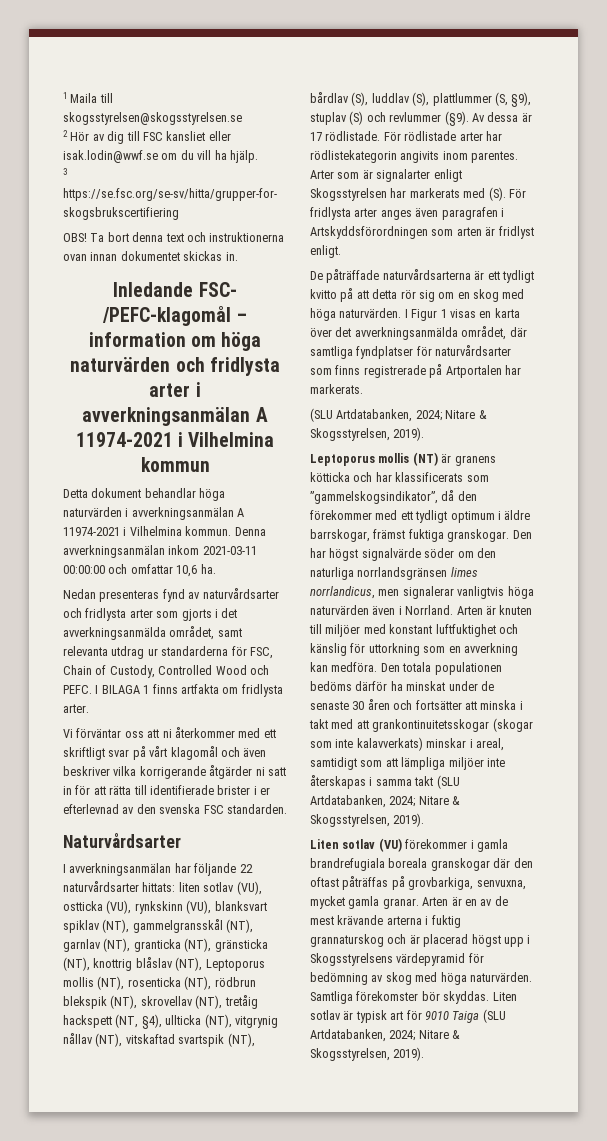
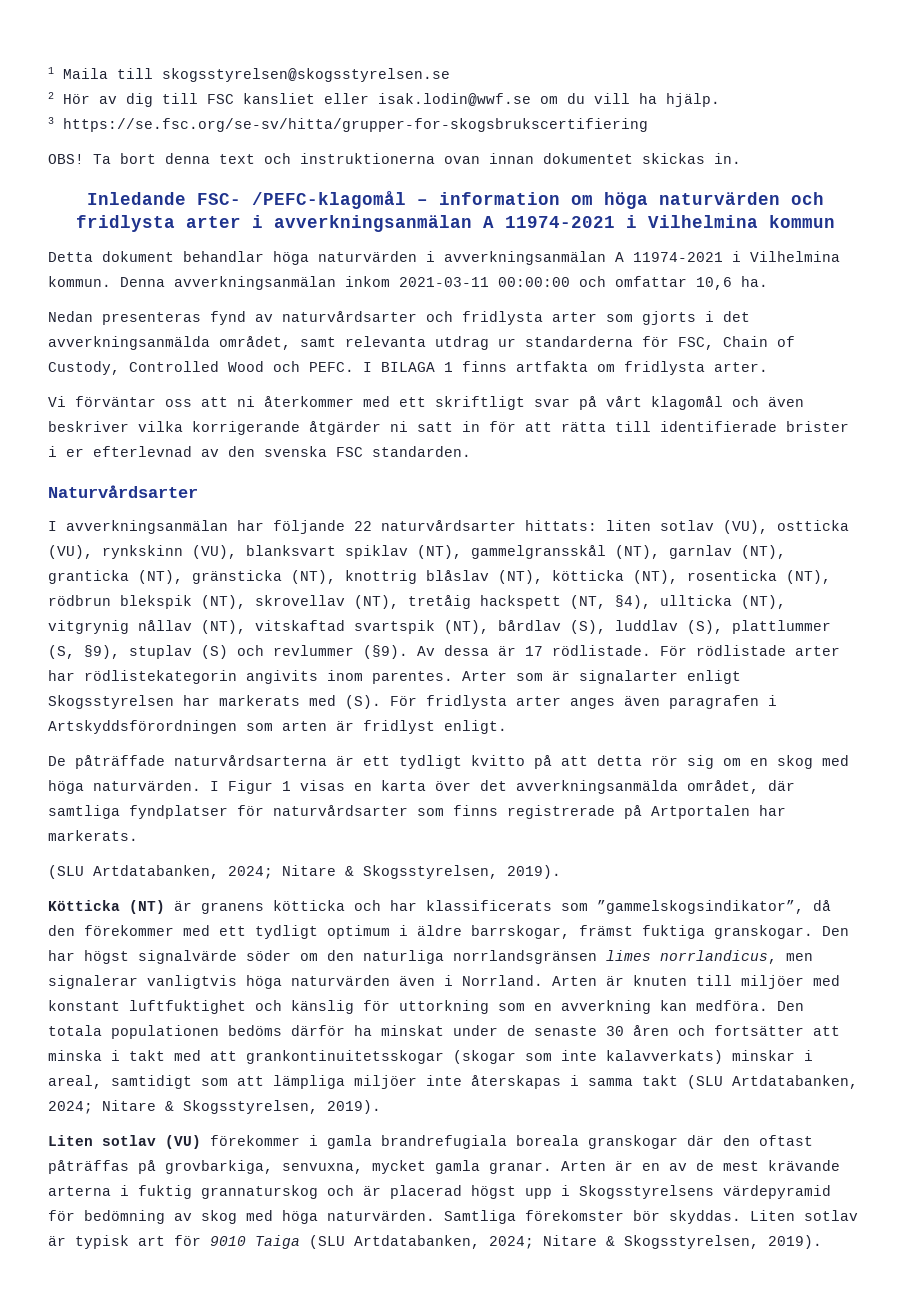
- I avverkningsanmälan har följande 22 naturvårdsarter hittats: liten sotlav (VU), ostticka (VU), rynkskinn (VU), blanksvart spiklav (NT), gammelgransskål (NT), garnlav (NT), granticka (NT), gränsticka (NT), knottrig blåslav (NT), Leptoporus mollis (NT), rosenticka (NT), rödbrun blekspik (NT), skrovellav (NT), tretåig hackspett (NT, §4), ullticka (NT), vitgrynig nållav (NT), vitskaftad svartspik (NT), bårdlav (S), luddlav (S), plattlummer (S, §9), stuplav (S) och revlummer (§9).
+ I avverkningsanmälan har följande 22 naturvårdsarter hittats: liten sotlav (VU), ostticka (VU), rynkskinn (VU), blanksvart spiklav (NT), gammelgransskål (NT), garnlav (NT), granticka (NT), gränsticka (NT), knottrig blåslav (NT), kötticka (NT), rosenticka (NT), rödbrun blekspik (NT), skrovellav (NT), tretåig hackspett (NT, §4), ullticka (NT), vitgrynig nållav (NT), vitskaftad svartspik (NT), bårdlav (S), luddlav (S), plattlummer (S, §9), stuplav (S) och revlummer (§9).
- Leptoporus mollis (NT) är granens kötticka och har klassificerats som ”gammelskogsindikator”, då den förekommer med ett tydligt optimum i äldre barrskogar, främst fuktiga granskogar.
+ Kötticka (NT) är granens kötticka och har klassificerats som ”gammelskogsindikator”, då den förekommer med ett tydligt optimum i äldre barrskogar, främst fuktiga granskogar.

